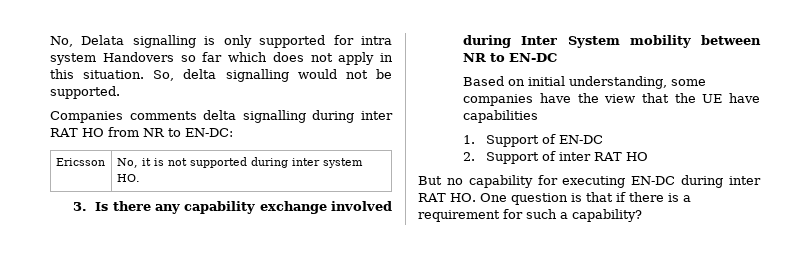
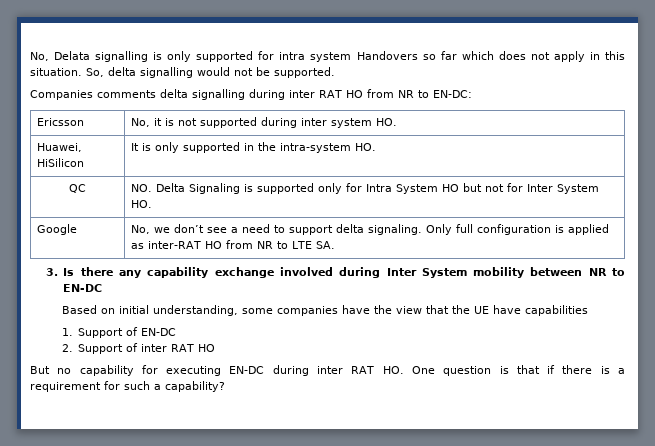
+ Huawei, HiSilicon | It is only supported in the intra-system HO.
+ QC | NO. Delta Signaling is supported only for Intra System HO but not for Inter System HO.
+ Google | No, we don’t see a need to support delta signaling. Only full configuration is applied as inter-RAT HO from NR to LTE SA.

